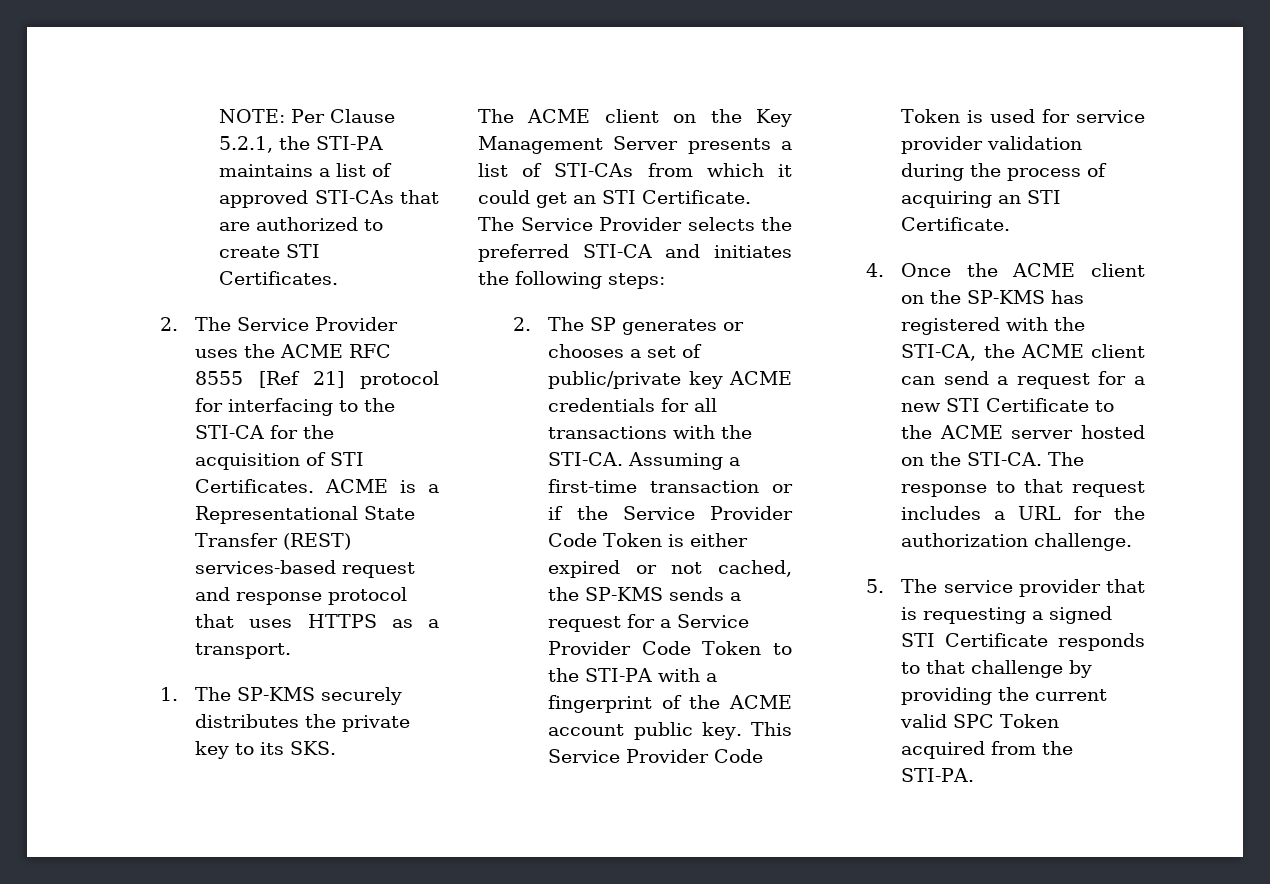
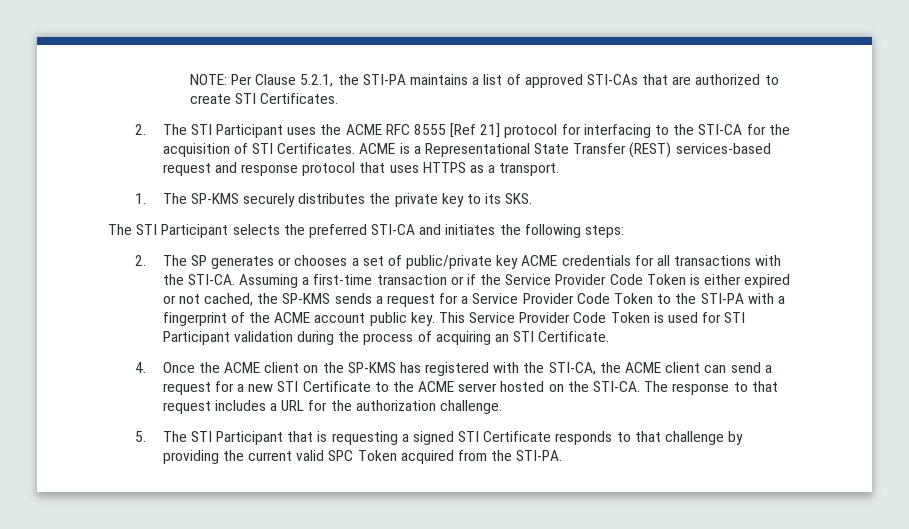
- 2. The Service Provider uses the ACME RFC 8555 [Ref 21] protocol for interfacing to the STI-CA for the acquisition of STI Certificates.
+ 2. The STI Participant uses the ACME RFC 8555 [Ref 21] protocol for interfacing to the STI-CA for the acquisition of STI Certificates.
- The ACME client on the Key Management Server presents a list of STI-CAs from which it could get an STI Certificate. The Service Provider selects the preferred STI-CA and initiates the following steps:
+ The STI Participant selects the preferred STI-CA and initiates the following steps:
- This Service Provider Code Token is used for service provider validation during the process of acquiring an STI Certificate.
+ This Service Provider Code Token is used for STI Participant validation during the process of acquiring an STI Certificate.
- 5. The service provider that is requesting a signed STI Certificate responds to that challenge by providing the current valid SPC Token acquired from the STI-PA.
+ 5. The STI Participant that is requesting a signed STI Certificate responds to that challenge by providing the current valid SPC Token acquired from the STI-PA.

